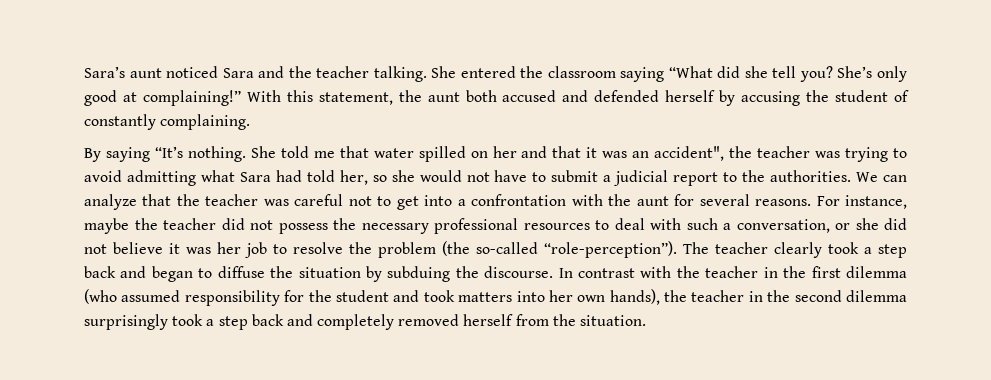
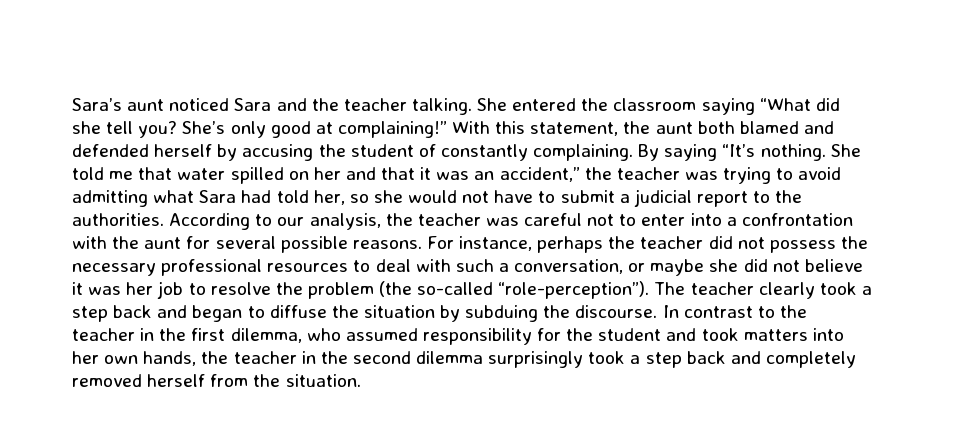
- With this statement, the aunt both accused and defended herself by accusing the student of constantly complaining.
- By saying “It’s nothing.
+ With this statement, the aunt both blamed and defended herself by accusing the student of constantly complaining. By saying “It’s nothing.
- She told me that water spilled on her and that it was an accident", the teacher was trying to avoid admitting what Sara had told her, so she would not have to submit a judicial report to the authorities.
+ She told me that water spilled on her and that it was an accident,” the teacher was trying to avoid admitting what Sara had told her, so she would not have to submit a judicial report to the authorities.
- We can analyze that the teacher was careful not to get into a confrontation with the aunt for several reasons.
+ According to our analysis, the teacher was careful not to enter into a confrontation with the aunt for several possible reasons.
- For instance, maybe the teacher did not possess the necessary professional resources to deal with such a conversation, or she did not believe it was her job to resolve the problem (the so-called “role-perception”).
+ For instance, perhaps the teacher did not possess the necessary professional resources to deal with such a conversation, or maybe she did not believe it was her job to resolve the problem (the so-called “role-perception”).
- In contrast with the teacher in the first dilemma (who assumed responsibility for the student and took matters into her own hands), the teacher in the second dilemma surprisingly took a step back and completely removed herself from the situation.
+ In contrast to the teacher in the first dilemma, who assumed responsibility for the student and took matters into her own hands, the teacher in the second dilemma surprisingly took a step back and completely removed herself from the situation.

